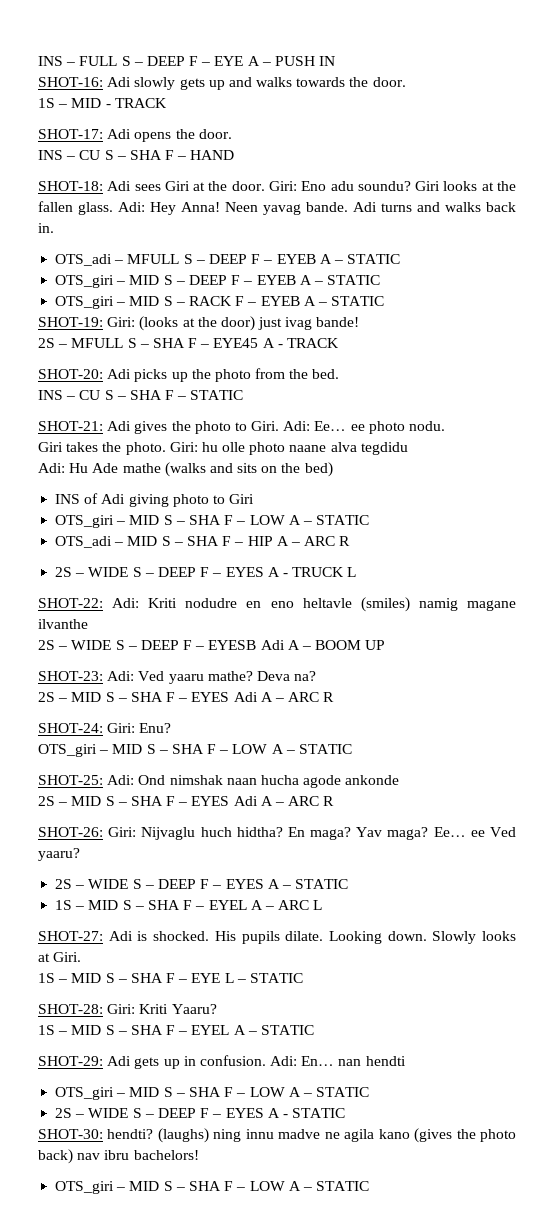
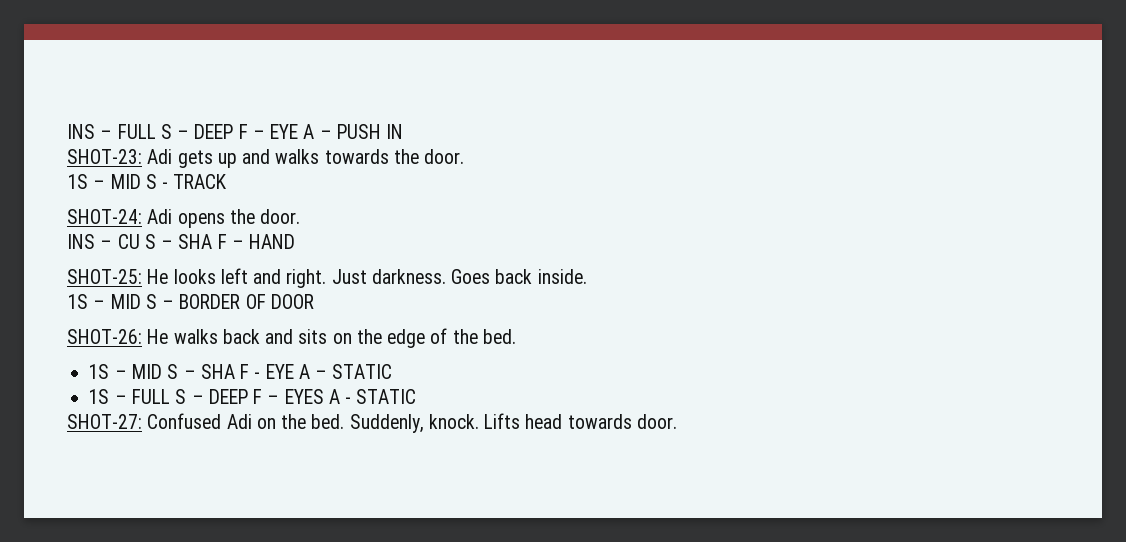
- SHOT-16: Adi slowly gets up and walks towards the door.
+ SHOT-23: Adi gets up and walks towards the door.
- 1S – MID - TRACK
- SHOT-17: Adi opens the door.
+ 1S – MID S - TRACK
+ SHOT-24: Adi opens the door.
- SHOT-18: Adi sees Giri at the door. Giri: Eno adu soundu? Giri looks at the fallen glass. Adi: Hey Anna! Neen yavag bande. Adi turns and walks back in.
- OTS_adi – MFULL S – DEEP F – EYEB A – STATIC
- OTS_giri – MID S – DEEP F – EYEB A – STATIC
- OTS_giri – MID S – RACK F – EYEB A – STATIC
- SHOT-19: Giri: (looks at the door) just ivag bande!
- 2S – MFULL S – SHA F – EYE45 A - TRACK
- SHOT-20: Adi picks up the photo from the bed.
- INS – CU S – SHA F – STATIC
- SHOT-21: Adi gives the photo to Giri. Adi: Ee… ee photo nodu.
- Giri takes the photo. Giri: hu olle photo naane alva tegdidu
- Adi: Hu Ade mathe (walks and sits on the bed)
- INS of Adi giving photo to Giri
- OTS_giri – MID S – SHA F – LOW A – STATIC
- OTS_adi – MID S – SHA F – HIP A – ARC R
- 2S – WIDE S – DEEP F – EYES A - TRUCK L
- SHOT-22: Adi: Kriti nodudre en eno heltavle (smiles) namig magane ilvanthe
- 2S – WIDE S – DEEP F – EYESB Adi A – BOOM UP
- SHOT-23: Adi: Ved yaaru mathe? Deva na?
- 2S – MID S – SHA F – EYES Adi A – ARC R
- SHOT-24: Giri: Enu?
- OTS_giri – MID S – SHA F – LOW A – STATIC
- SHOT-25: Adi: Ond nimshak naan hucha agode ankonde
- 2S – MID S – SHA F – EYES Adi A – ARC R
- SHOT-26: Giri: Nijvaglu huch hidtha? En maga? Yav maga? Ee… ee Ved yaaru?
- 2S – WIDE S – DEEP F – EYES A – STATIC
- 1S – MID S – SHA F – EYEL A – ARC L
- SHOT-27: Adi is shocked. His pupils dilate. Looking down. Slowly looks at Giri.
- 1S – MID S – SHA F – EYE L – STATIC
- SHOT-28: Giri: Kriti Yaaru?
- 1S – MID S – SHA F – EYEL A – STATIC
- SHOT-29: Adi gets up in confusion. Adi: En… nan hendti
- OTS_giri – MID S – SHA F – LOW A – STATIC
- 2S – WIDE S – DEEP F – EYES A - STATIC
- SHOT-30: hendti? (laughs) ning innu madve ne agila kano (gives the photo back) nav ibru bachelors!
- OTS_giri – MID S – SHA F – LOW A – STATIC
+ SHOT-25: He looks left and right. Just darkness. Goes back inside.
+ 1S – MID S – BORDER OF DOOR
+ SHOT-26: He walks back and sits on the edge of the bed.
+ 1S – MID S – SHA F - EYE A – STATIC
+ 1S – FULL S – DEEP F – EYES A - STATIC
+ SHOT-27: Confused Adi on the bed. Suddenly, knock. Lifts head towards door.

